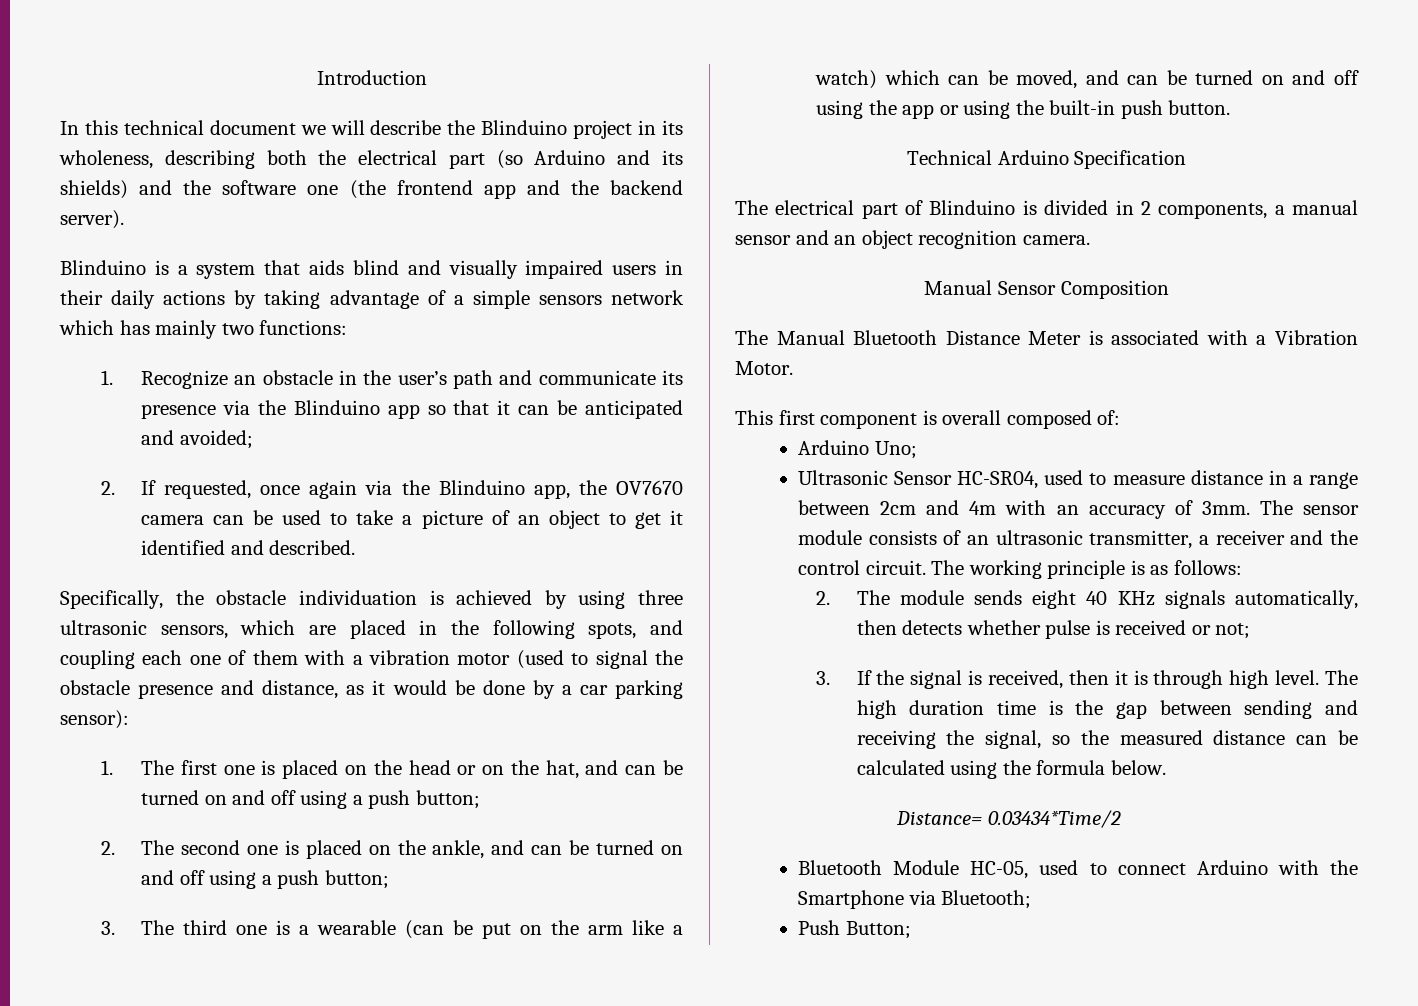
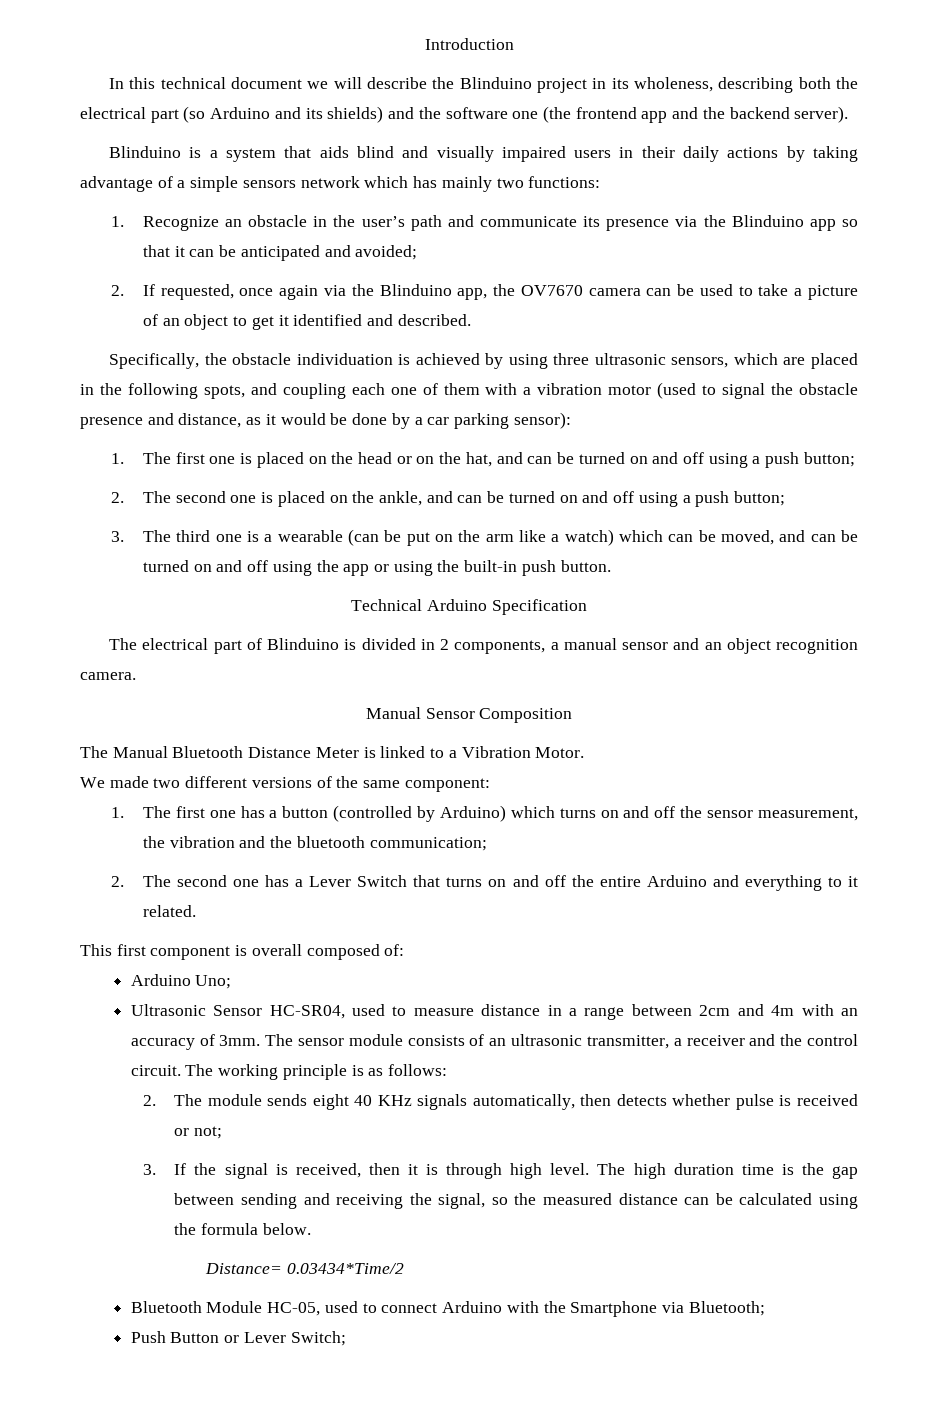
- The Manual Bluetooth Distance Meter is associated with a Vibration Motor.
+ The Manual Bluetooth Distance Meter is linked to a Vibration Motor.
+ We made two different versions of the same component:
+ 1. The first one has a button (controlled by Arduino) which turns on and off the sensor measurement, the vibration and the bluetooth communication;
+ 2. The second one has a Lever Switch that turns on and off the entire Arduino and everything to it related.
- Push Button;
+ Push Button or Lever Switch;

